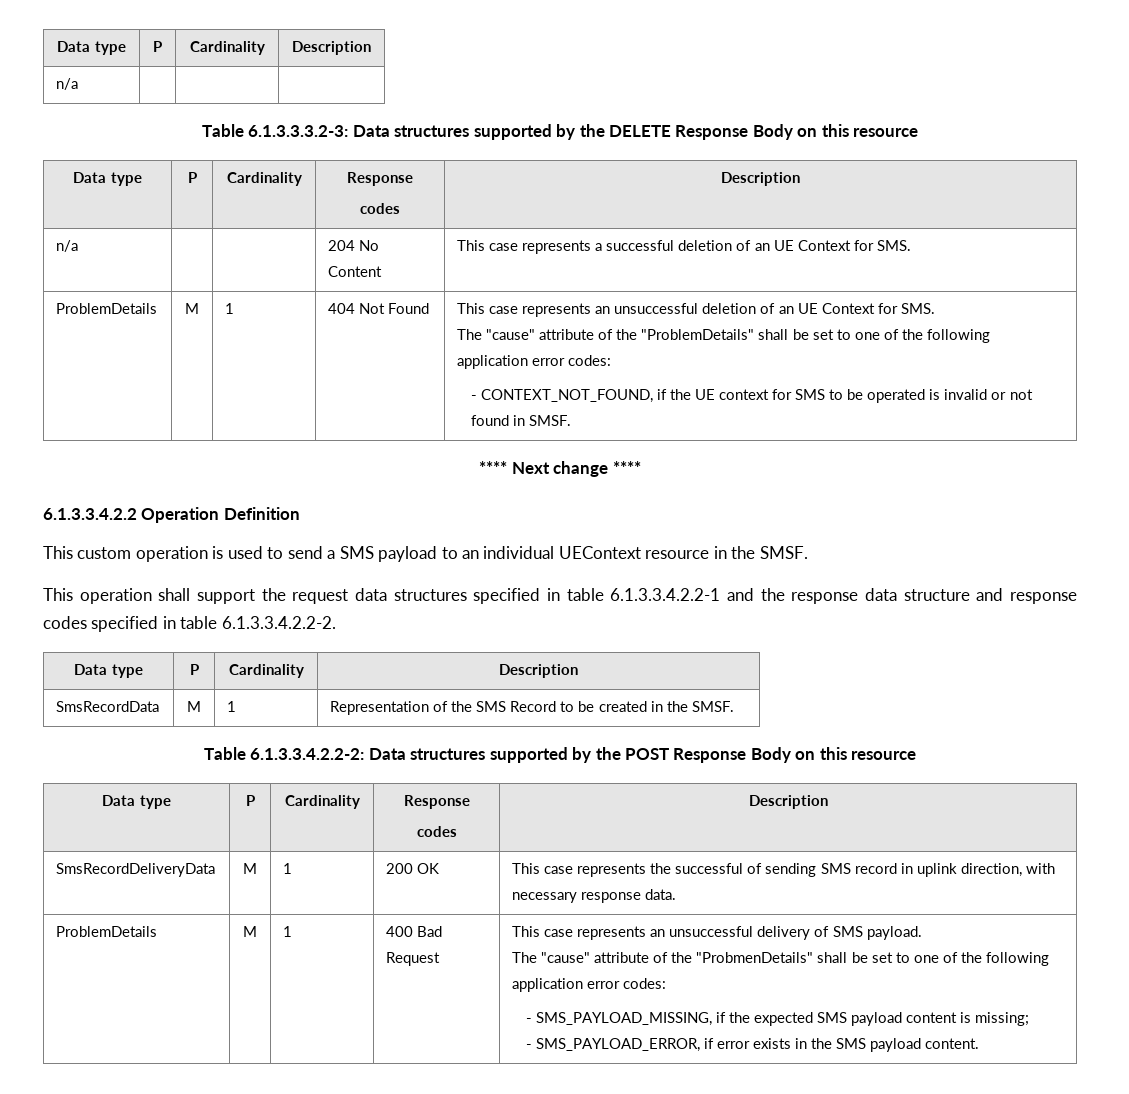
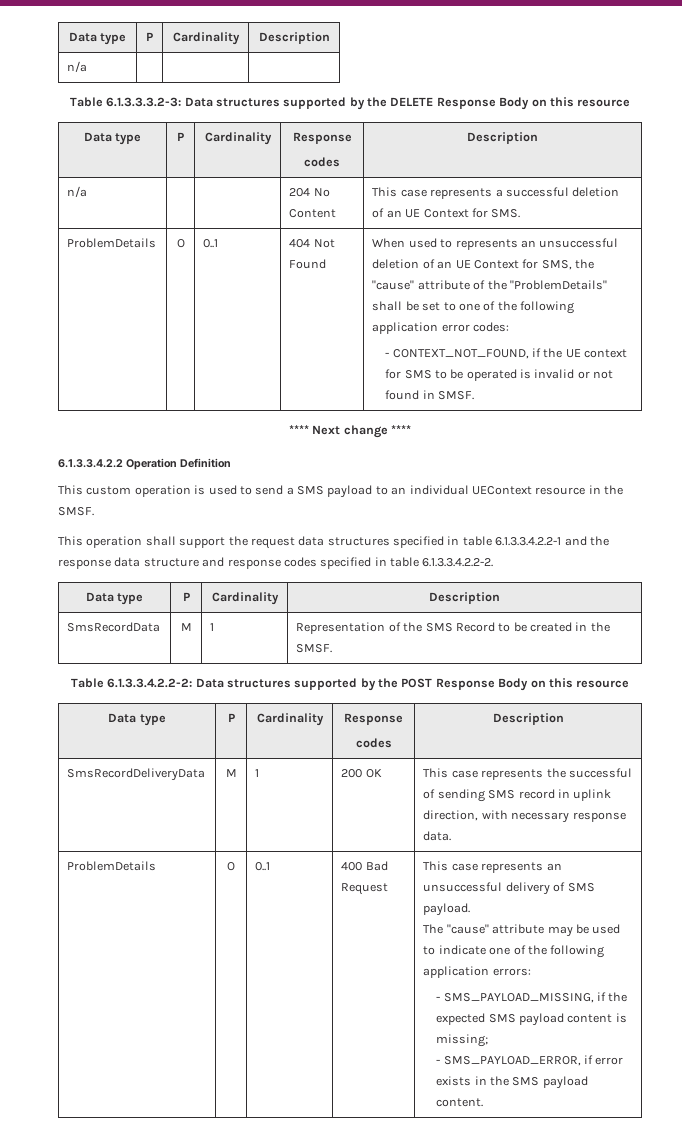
  n/a | | | 204 No Content | This case represents a successful deletion of an UE Context for SMS.
- ProblemDetails | M | 1
+ ProblemDetails | O | 0..1
- This case represents an unsuccessful deletion of an UE Context for SMS.
- The "cause" attribute of the "ProblemDetails" shall be set to one of the following application error codes:
+ When used to represents an unsuccessful deletion of an UE Context for SMS, the "cause" attribute of the "ProblemDetails" shall be set to one of the following application error codes:
  SmsRecordDeliveryData | M | 1 | 200 OK | This case represents the successful of sending SMS record in uplink direction, with necessary response data.
- ProblemDetails | M | 1
+ ProblemDetails | O | 0..1
- The "cause" attribute of the "ProbmenDetails" shall be set to one of the following application error codes:
+ The "cause" attribute may be used to indicate one of the following application errors:

